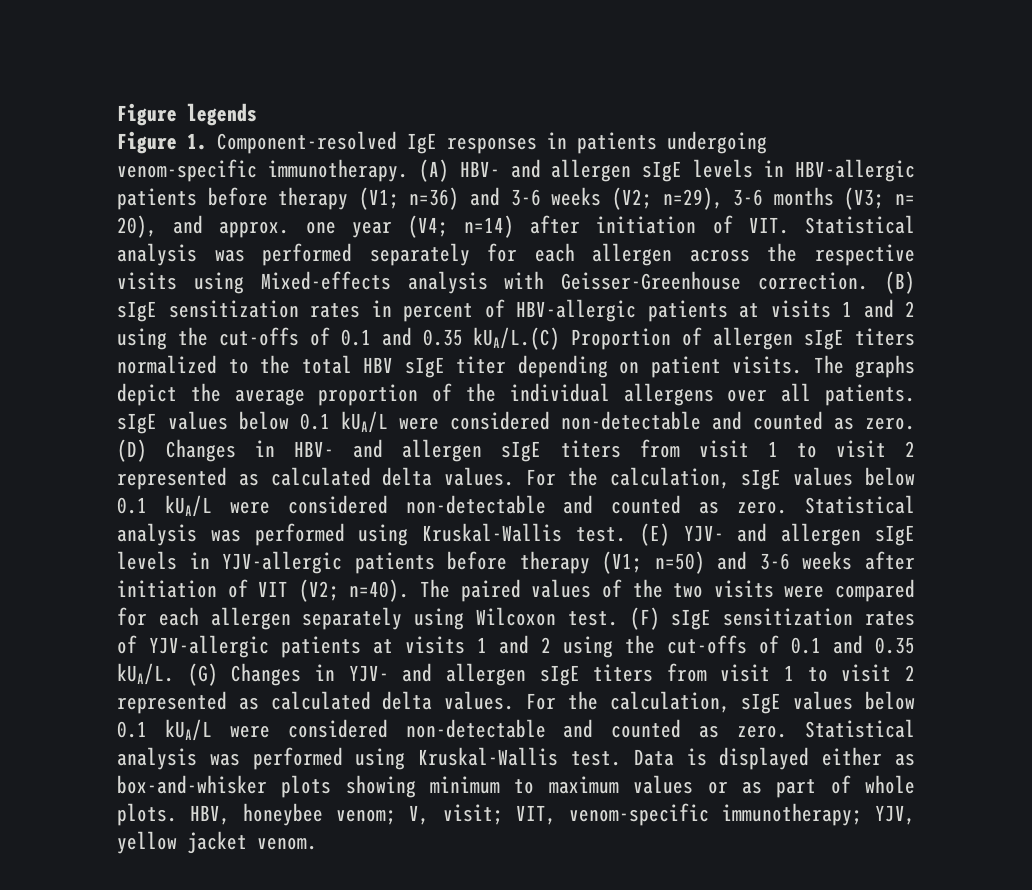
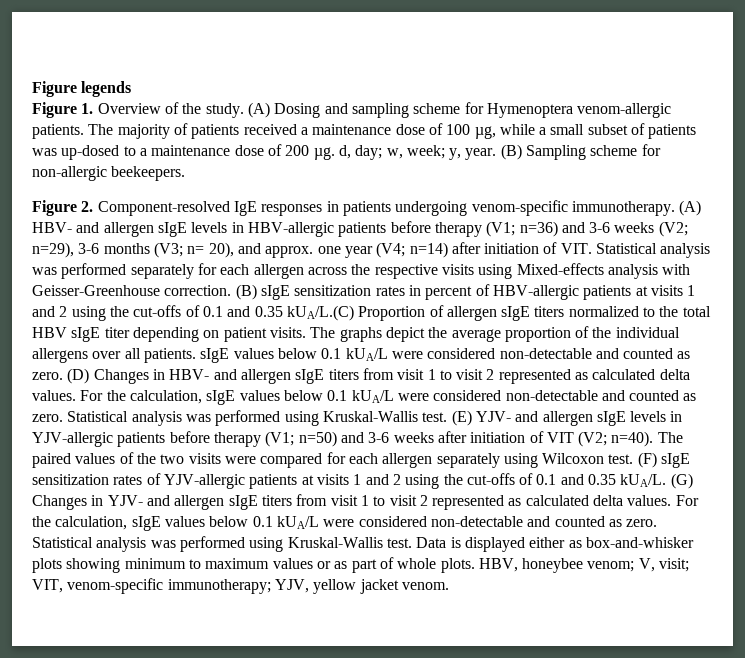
- Figure 1. Component-resolved IgE responses in patients undergoing venom-specific immunotherapy.
+ Figure 1. Overview of the study. (A) Dosing and sampling scheme for Hymenoptera venom-allergic patients. The majority of patients received a maintenance dose of 100 µg, while a small subset of patients was up-dosed to a maintenance dose of 200 µg. d, day; w, week; y, year. (B) Sampling scheme for non-allergic beekeepers.
+ Figure 2. Component-resolved IgE responses in patients undergoing venom-specific immunotherapy.

